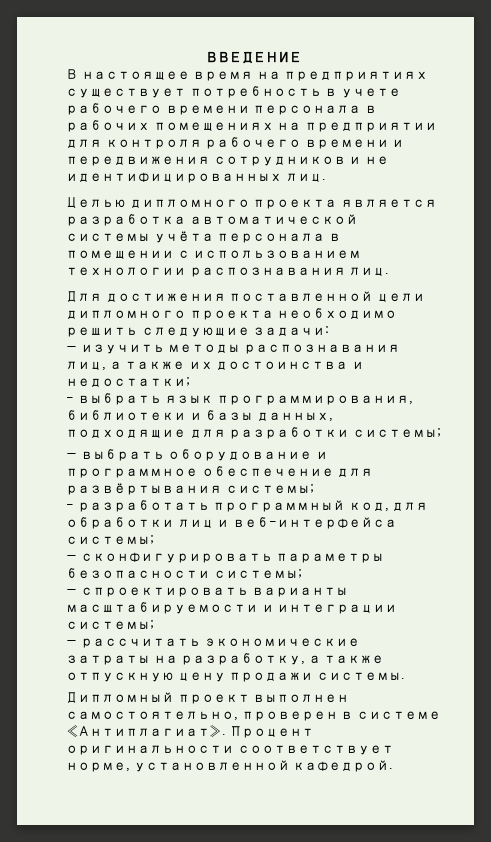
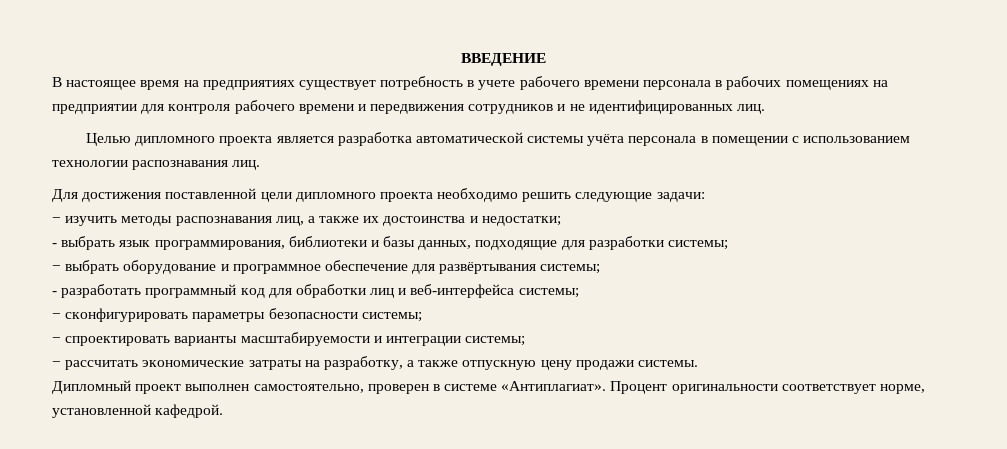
- - разработать программный код, для обработки лиц и веб-интерфейса системы;
+ - разработать программный код для обработки лиц и веб-интерфейса системы;

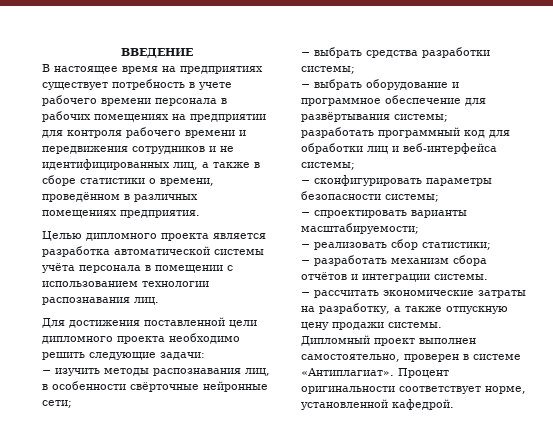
- В настоящее время на предприятиях существует потребность в учете рабочего времени персонала в рабочих помещениях на предприятии для контроля рабочего времени и передвижения сотрудников и не идентифицированных лиц.
+ В настоящее время на предприятиях существует потребность в учете рабочего времени персонала в рабочих помещениях на предприятии для контроля рабочего времени и передвижения сотрудников и не идентифицированных лиц, а также в сборе статистики о времени, проведённом в различных помещениях предприятия.
- − изучить методы распознавания лиц, а также их достоинства и недостатки;
- - выбрать язык программирования, библиотеки и базы данных, подходящие для разработки системы;
+ − изучить методы распознавания лиц, в особенности свёрточные нейронные сети;
+ − выбрать средства разработки системы;
- - разработать программный код для обработки лиц и веб-интерфейса системы;
+ разработать программный код для обработки лиц и веб-интерфейса системы;
- − спроектировать варианты масштабируемости и интеграции системы;
+ − спроектировать варианты масштабируемости;
+ − реализовать сбор статистики;
+ − разработать механизм сбора отчётов и интеграции системы.

